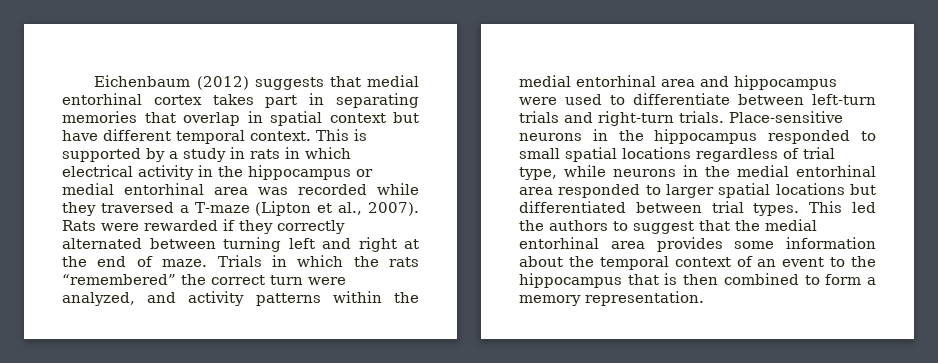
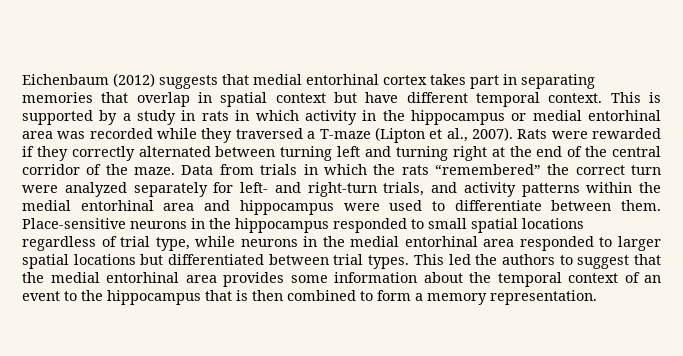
- This is supported by a study in rats in which electrical activity in the hippocampus or medial entorhinal area was recorded while they traversed a T-maze (Lipton et al., 2007).
+ This is supported by a study in rats in which activity in the hippocampus or medial entorhinal area was recorded while they traversed a T-maze (Lipton et al., 2007).
- Rats were rewarded if they correctly alternated between turning left and right at the end of maze. Trials in which the rats “remembered” the correct turn were analyzed, and activity patterns within the medial entorhinal area and hippocampus were used to differentiate between left-turn trials and right-turn trials.
+ Rats were rewarded if they correctly alternated between turning left and turning right at the end of the central corridor of the maze. Data from trials in which the rats “remembered” the correct turn were analyzed separately for left- and right-turn trials, and activity patterns within the medial entorhinal area and hippocampus were used to differentiate between them.

